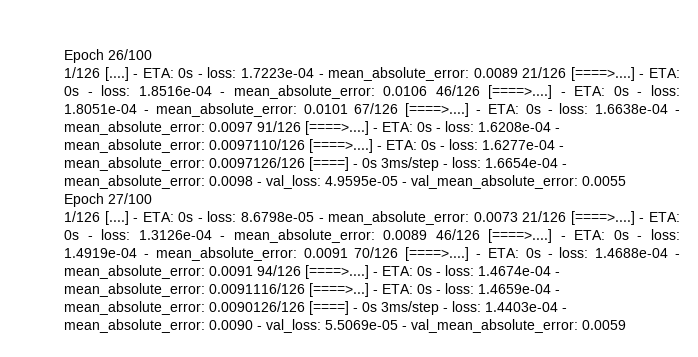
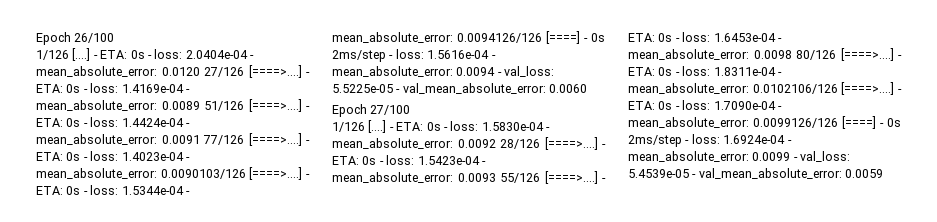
- - ETA: 0s - loss: 1.7223e-04 - mean_absolute_error: 0.0089 21/126 [====>....] - ETA: 0s - loss: 1.8516e-04 - mean_absolute_error: 0.0106 46/126 [====>....] - ETA: 0s - loss: 1.8051e-04 - mean_absolute_error: 0.0101 67/126 [====>....] - ETA: 0s - loss: 1.6638e-04 - mean_absolute_error: 0.0097 91/126 [====>....] - ETA: 0s - loss: 1.6208e-04 - mean_absolute_error: 0.0097110/126 [====>....] - ETA: 0s - loss: 1.6277e-04 - mean_absolute_error: 0.0097126/126 [====] - 0s 3ms/step - loss: 1.6654e-04 - mean_absolute_error: 0.0098 - val_loss: 4.9595e-05 - val_mean_absolute_error: 0.0055
+ - ETA: 0s - loss: 2.0404e-04 - mean_absolute_error: 0.0120 27/126 [====>....] - ETA: 0s - loss: 1.4169e-04 - mean_absolute_error: 0.0089 51/126 [====>....] - ETA: 0s - loss: 1.4424e-04 - mean_absolute_error: 0.0091 77/126 [====>....] - ETA: 0s - loss: 1.4023e-04 - mean_absolute_error: 0.0090103/126 [====>....] - ETA: 0s - loss: 1.5344e-04 - mean_absolute_error: 0.0094126/126 [====] - 0s 2ms/step - loss: 1.5616e-04 - mean_absolute_error: 0.0094 - val_loss: 5.5225e-05 - val_mean_absolute_error: 0.0060
- - ETA: 0s - loss: 8.6798e-05 - mean_absolute_error: 0.0073 21/126 [====>....] - ETA: 0s - loss: 1.3126e-04 - mean_absolute_error: 0.0089 46/126 [====>....] - ETA: 0s - loss: 1.4919e-04 - mean_absolute_error: 0.0091 70/126 [====>....] - ETA: 0s - loss: 1.4688e-04 - mean_absolute_error: 0.0091 94/126 [====>....] - ETA: 0s - loss: 1.4674e-04 - mean_absolute_error: 0.0091116/126 [====>...] - ETA: 0s - loss: 1.4659e-04 - mean_absolute_error: 0.0090126/126 [====] - 0s 3ms/step - loss: 1.4403e-04 - mean_absolute_error: 0.0090 - val_loss: 5.5069e-05 - val_mean_absolute_error: 0.0059
+ - ETA: 0s - loss: 1.5830e-04 - mean_absolute_error: 0.0092 28/126 [====>....] - ETA: 0s - loss: 1.5423e-04 - mean_absolute_error: 0.0093 55/126 [====>....] - ETA: 0s - loss: 1.6453e-04 - mean_absolute_error: 0.0098 80/126 [====>....] - ETA: 0s - loss: 1.8311e-04 - mean_absolute_error: 0.0102106/126 [====>....] - ETA: 0s - loss: 1.7090e-04 - mean_absolute_error: 0.0099126/126 [====] - 0s 2ms/step - loss: 1.6924e-04 - mean_absolute_error: 0.0099 - val_loss: 5.4539e-05 - val_mean_absolute_error: 0.0059

